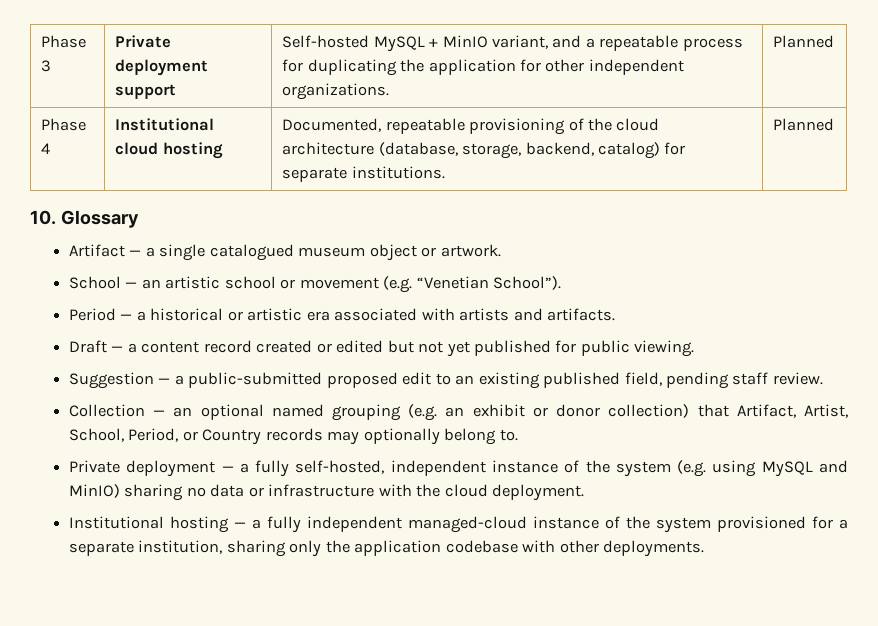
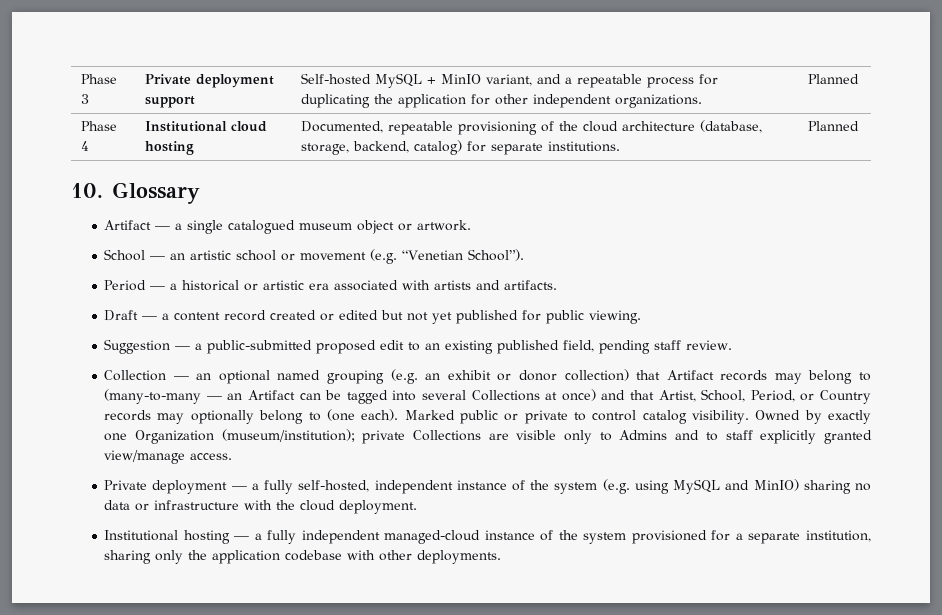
- Collection — an optional named grouping (e.g. an exhibit or donor collection) that Artifact, Artist, School, Period, or Country records may optionally belong to.
+ Collection — an optional named grouping (e.g. an exhibit or donor collection) that Artifact records may belong to (many-to-many — an Artifact can be tagged into several Collections at once) and that Artist, School, Period, or Country records may optionally belong to (one each). Marked public or private to control catalog visibility. Owned by exactly one Organization (museum/institution); private Collections are visible only to Admins and to staff explicitly granted view/manage access.

